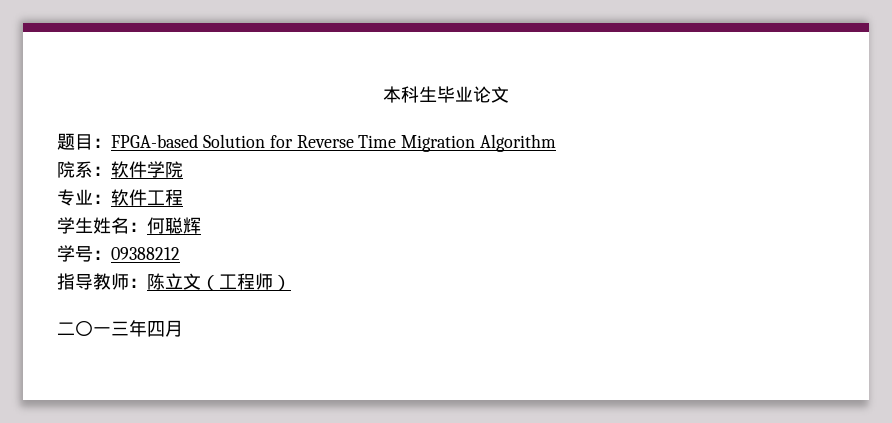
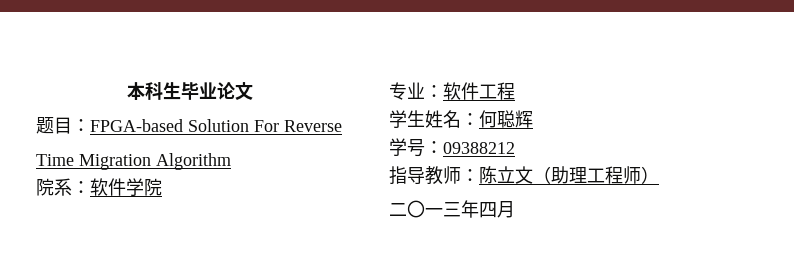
- 题目：FPGA-based Solution for Reverse Time Migration Algorithm
+ 题目：FPGA-based Solution For Reverse
+ Time Migration Algorithm
- 指导教师：陈立文（工程师）
+ 指导教师：陈立文（助理工程师）

